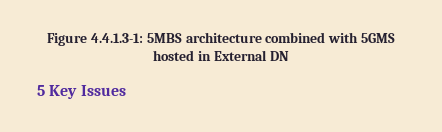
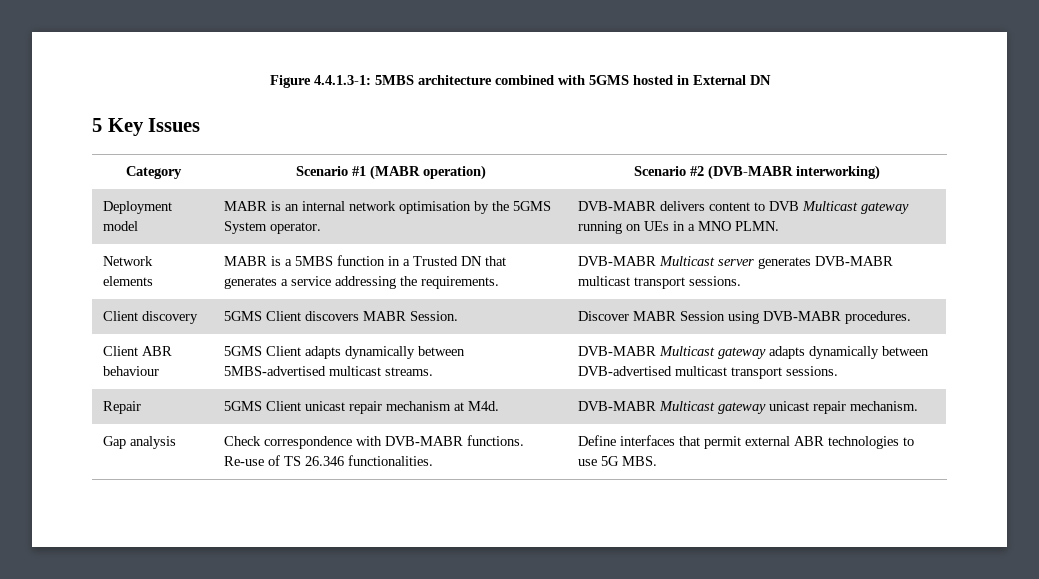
+ Category | Scenario #1 (MABR operation) | Scenario #2 (DVB-MABR interworking)
+ Deployment model | MABR is an internal network optimisation by the 5GMS System operator. | DVB-MABR delivers content to DVB Multicast gateway running on UEs in a MNO PLMN.
+ Network elements | MABR is a 5MBS function in a Trusted DN that generates a service addressing the requirements. | DVB-MABR Multicast server generates DVB-MABR multicast transport sessions.
+ Client discovery | 5GMS Client discovers MABR Session. | Discover MABR Session using DVB-MABR procedures.
+ Client ABR behaviour | 5GMS Client adapts dynamically between 5MBS-advertised multicast streams. | DVB-MABR Multicast gateway adapts dynamically between DVB-advertised multicast transport sessions.
+ Repair | 5GMS Client unicast repair mechanism at M4d. | DVB-MABR Multicast gateway unicast repair mechanism.
+ Gap analysis | Check correspondence with DVB-MABR functions. Re-use of TS 26.346 functionalities. | Define interfaces that permit external ABR technologies to use 5G MBS.

